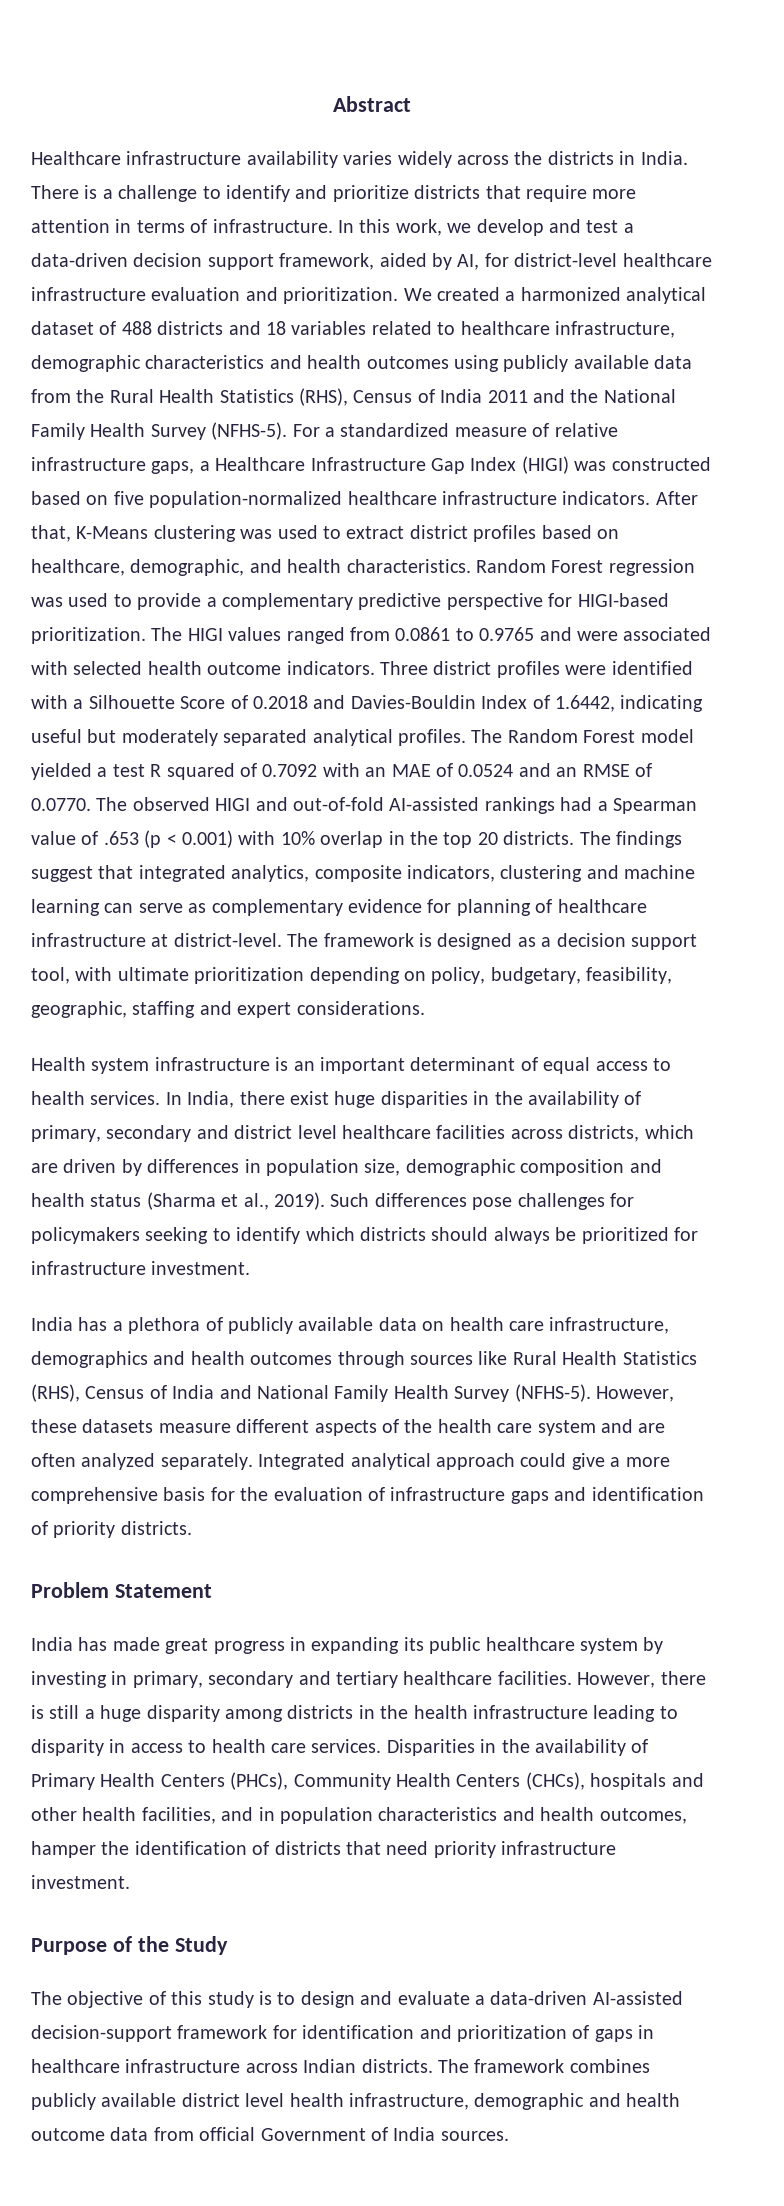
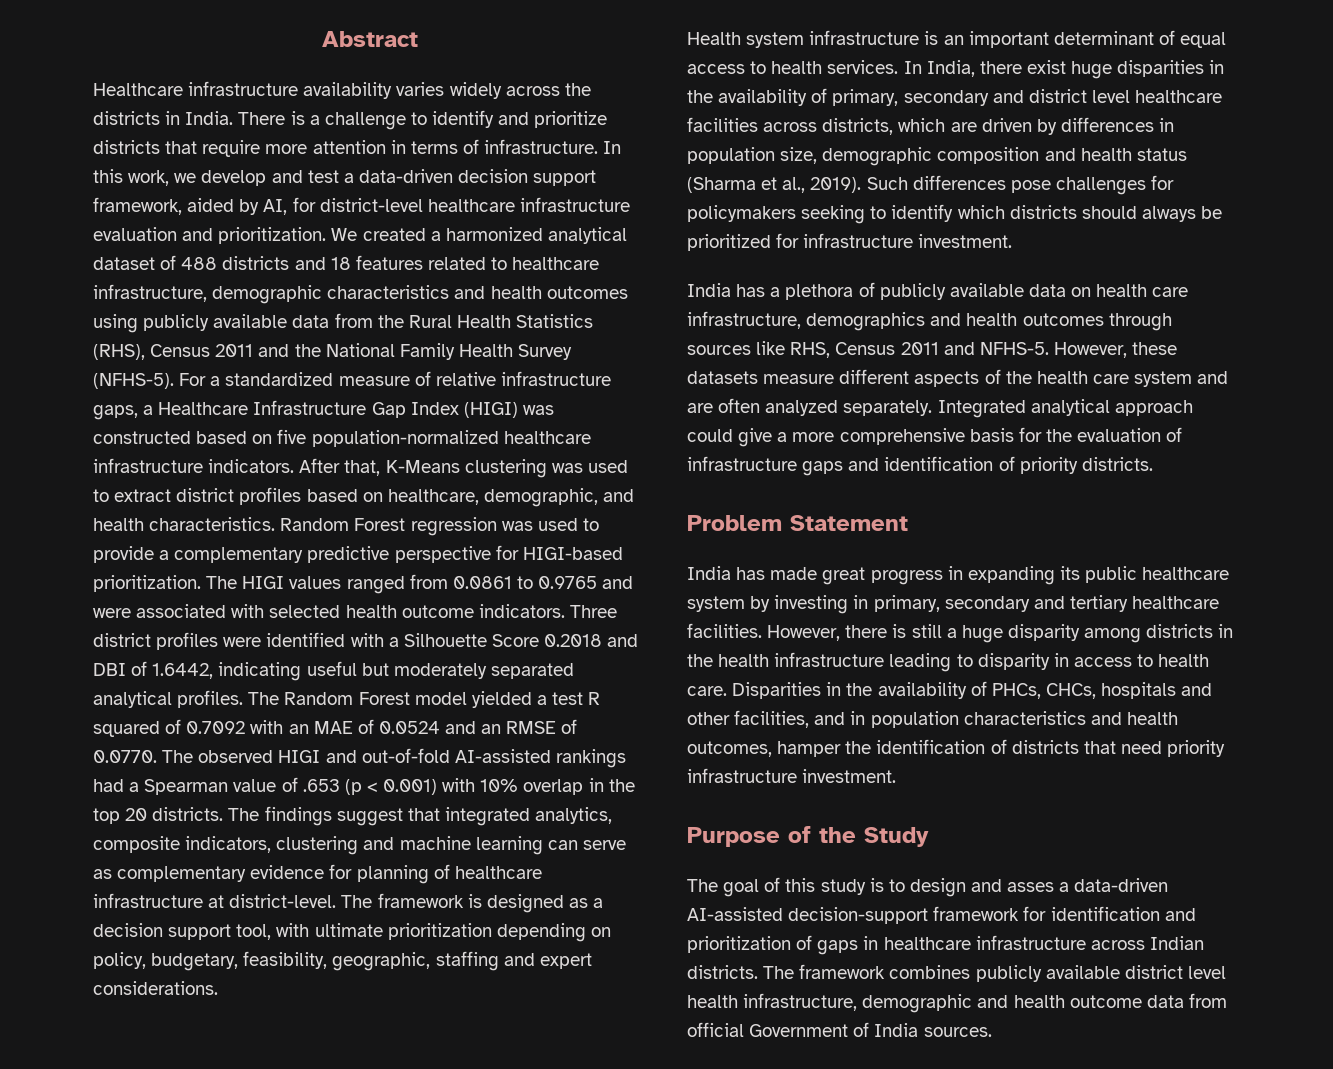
- We created a harmonized analytical dataset of 488 districts and 18 variables related to healthcare infrastructure, demographic characteristics and health outcomes using publicly available data from the Rural Health Statistics (RHS), Census of India 2011 and the National Family Health Survey (NFHS-5).
+ We created a harmonized analytical dataset of 488 districts and 18 features related to healthcare infrastructure, demographic characteristics and health outcomes using publicly available data from the Rural Health Statistics (RHS), Census 2011 and the National Family Health Survey (NFHS-5).
- Three district profiles were identified with a Silhouette Score of 0.2018 and Davies-Bouldin Index of 1.6442, indicating useful but moderately separated analytical profiles.
+ Three district profiles were identified with a Silhouette Score 0.2018 and DBI of 1.6442, indicating useful but moderately separated analytical profiles.
- India has a plethora of publicly available data on health care infrastructure, demographics and health outcomes through sources like Rural Health Statistics (RHS), Census of India and National Family Health Survey (NFHS-5).
+ India has a plethora of publicly available data on health care infrastructure, demographics and health outcomes through sources like RHS, Census 2011 and NFHS-5.
- However, there is still a huge disparity among districts in the health infrastructure leading to disparity in access to health care services.
+ However, there is still a huge disparity among districts in the health infrastructure leading to disparity in access to health care.
- Disparities in the availability of Primary Health Centers (PHCs), Community Health Centers (CHCs), hospitals and other health facilities, and in population characteristics and health outcomes, hamper the identification of districts that need priority infrastructure investment.
+ Disparities in the availability of PHCs, CHCs, hospitals and other facilities, and in population characteristics and health outcomes, hamper the identification of districts that need priority infrastructure investment.
- The objective of this study is to design and evaluate a data-driven AI-assisted decision-support framework for identification and prioritization of gaps in healthcare infrastructure across Indian districts.
+ The goal of this study is to design and asses a data-driven AI-assisted decision-support framework for identification and prioritization of gaps in healthcare infrastructure across Indian districts.

